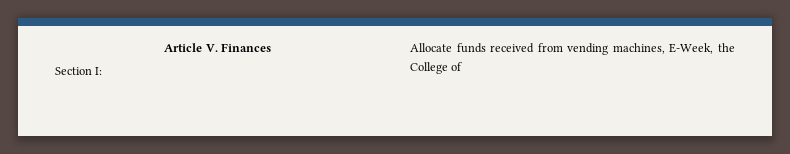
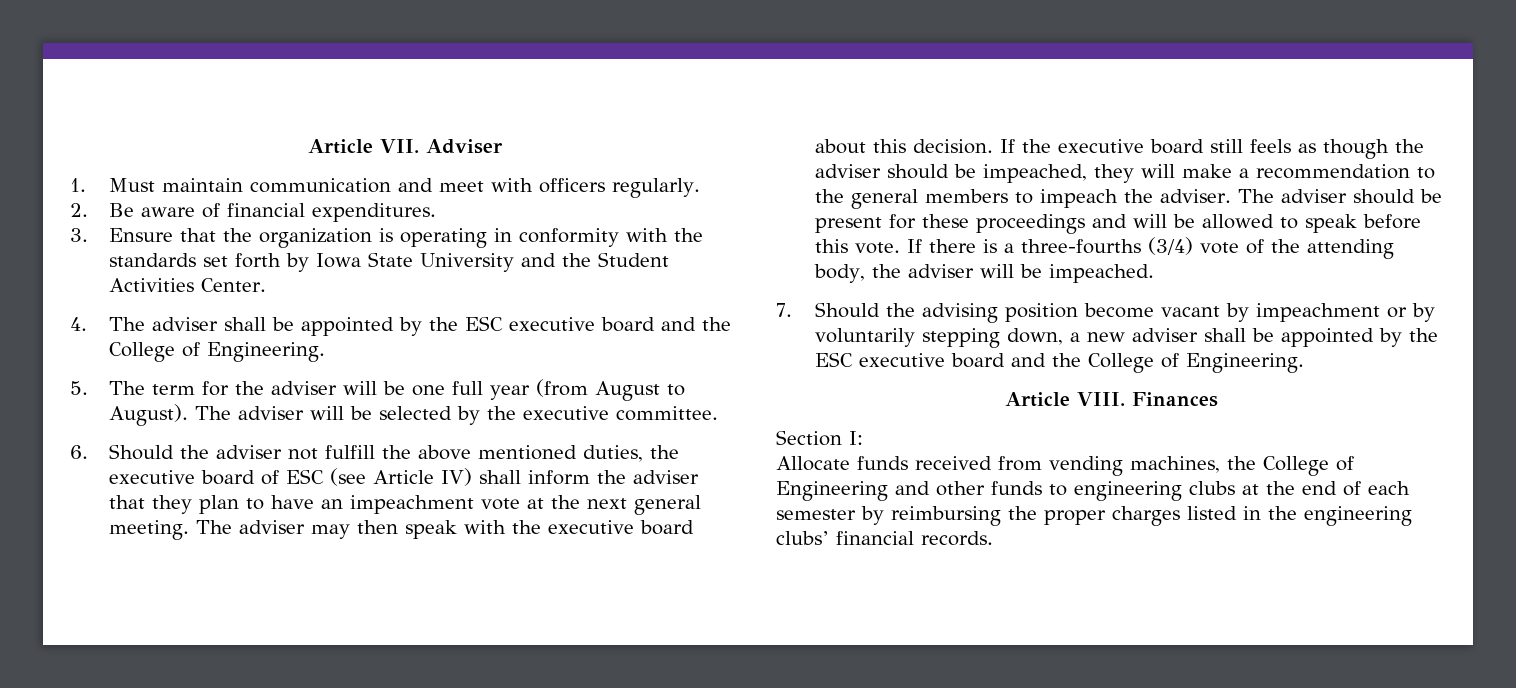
- Article V. Finances
+ Article VII. Adviser
+ 1. Must maintain communication and meet with officers regularly.
+ 2. Be aware of financial expenditures.
+ 3. Ensure that the organization is operating in conformity with the standards set forth by Iowa State University and the Student Activities Center.
+ 4. The adviser shall be appointed by the ESC executive board and the College of Engineering.
+ 5. The term for the adviser will be one full year (from August to August). The adviser will be selected by the executive committee.
+ 6. Should the adviser not fulfill the above mentioned duties, the executive board of ESC (see Article IV) shall inform the adviser that they plan to have an impeachment vote at the next general meeting. The adviser may then speak with the executive board about this decision. If the executive board still feels as though the adviser should be impeached, they will make a recommendation to the general members to impeach the adviser. The adviser should be present for these proceedings and will be allowed to speak before this vote. If there is a three-fourths (3/4) vote of the attending body, the adviser will be impeached.
+ 7. Should the advising position become vacant by impeachment or by voluntarily stepping down, a new adviser shall be appointed by the ESC executive board and the College of Engineering.
+ Article VIII. Finances
- Allocate funds received from vending machines, E-Week, the College of
+ Allocate funds received from vending machines, the College of Engineering and other funds to engineering clubs at the end of each semester by reimbursing the proper charges listed in the engineering clubs’ financial records.

